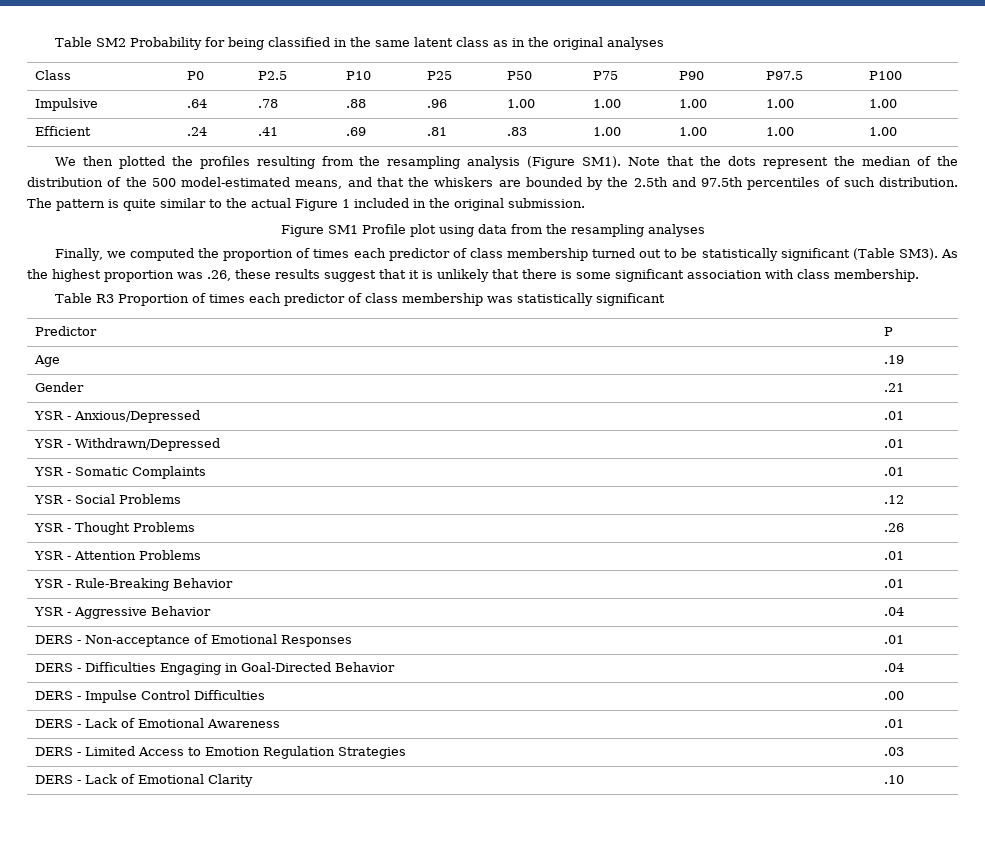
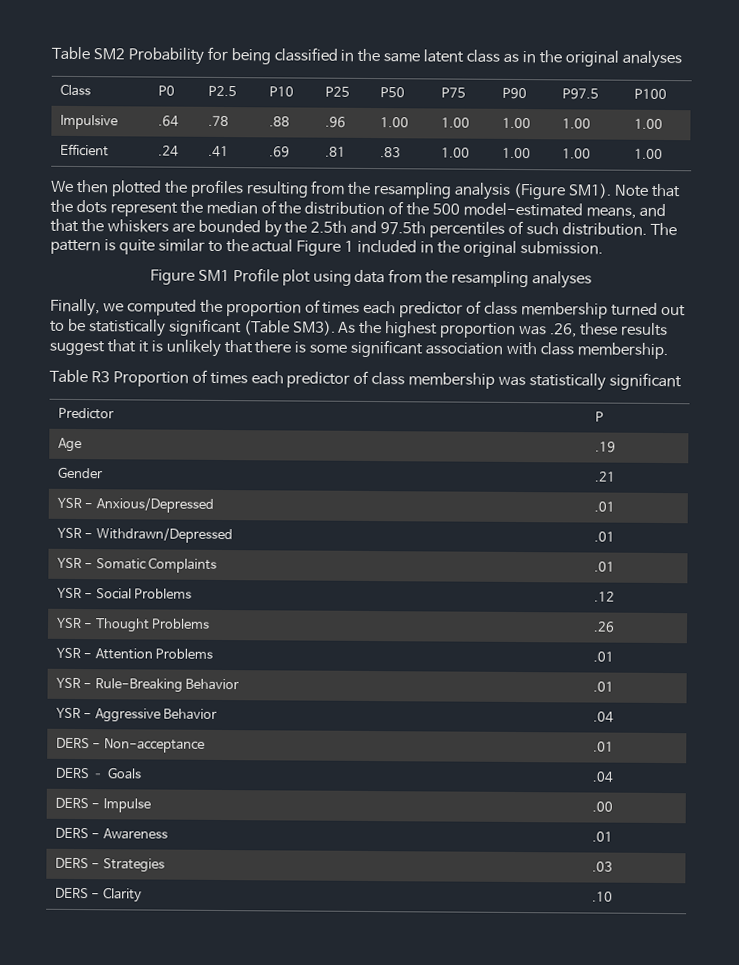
- DERS - Non-acceptance of Emotional Responses | .01
- DERS - Difficulties Engaging in Goal-Directed Behavior | .04
+ DERS - Non-acceptance | .01
+ DERS – Goals | .04
- DERS - Impulse Control Difficulties | .00
+ DERS - Impulse | .00
- DERS - Lack of Emotional Awareness | .01
+ DERS - Awareness | .01
- DERS - Limited Access to Emotion Regulation Strategies | .03
+ DERS - Strategies | .03
- DERS - Lack of Emotional Clarity | .10
+ DERS - Clarity | .10

